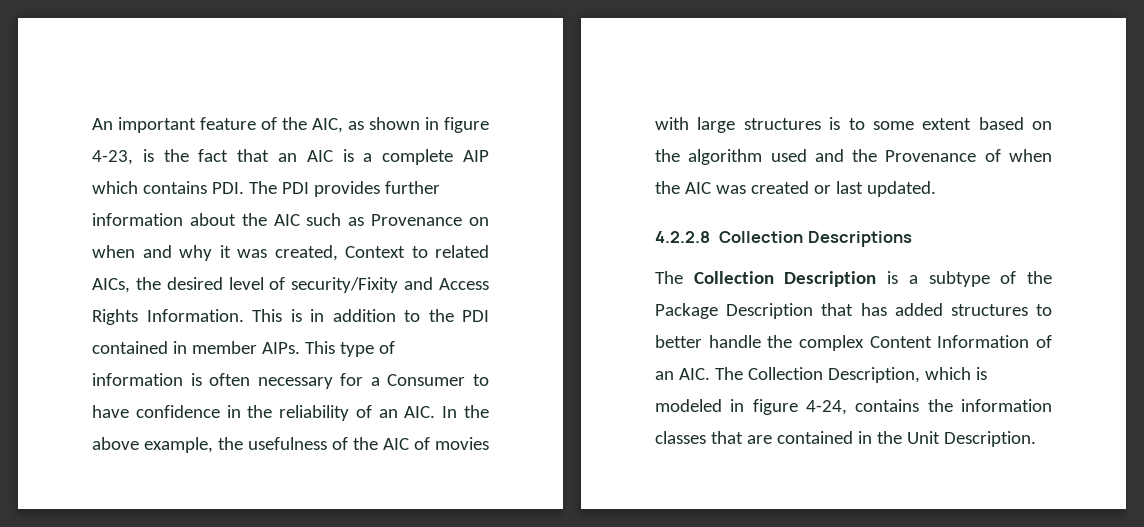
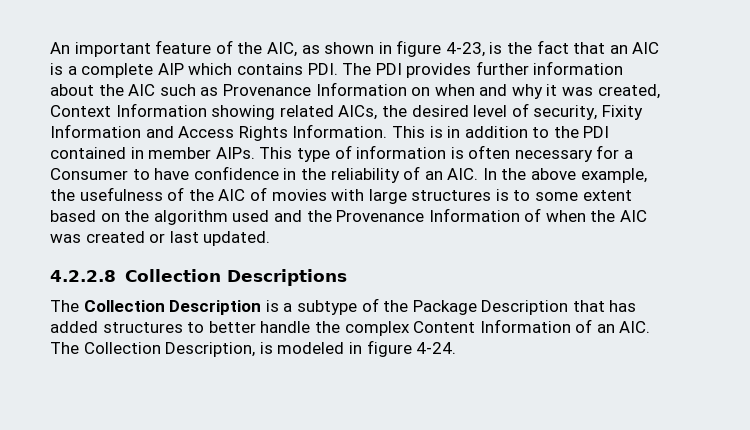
- An important feature of the AIC, as shown in figure 4-23, is the fact that an AIC is a complete AIP which contains PDI. The PDI provides further information about the AIC such as Provenance on when and why it was created, Context to related AICs, the desired level of security/Fixity and Access Rights Information.
+ An important feature of the AIC, as shown in figure 4-23, is the fact that an AIC is a complete AIP which contains PDI. The PDI provides further information about the AIC such as Provenance Information on when and why it was created, Context Information showing related AICs, the desired level of security, Fixity Information and Access Rights Information.
- This type of information is often necessary for a Consumer to have confidence in the reliability of an AIC. In the above example, the usefulness of the AIC of movies with large structures is to some extent based on the algorithm used and the Provenance of when the AIC was created or last updated.
+ This type of information is often necessary for a Consumer to have confidence in the reliability of an AIC. In the above example, the usefulness of the AIC of movies with large structures is to some extent based on the algorithm used and the Provenance Information of when the AIC was created or last updated.
- The Collection Description is a subtype of the Package Description that has added structures to better handle the complex Content Information of an AIC. The Collection Description, which is modeled in figure 4-24, contains the information classes that are contained in the Unit Description.
+ The Collection Description is a subtype of the Package Description that has added structures to better handle the complex Content Information of an AIC. The Collection Description, is modeled in figure 4-24.

